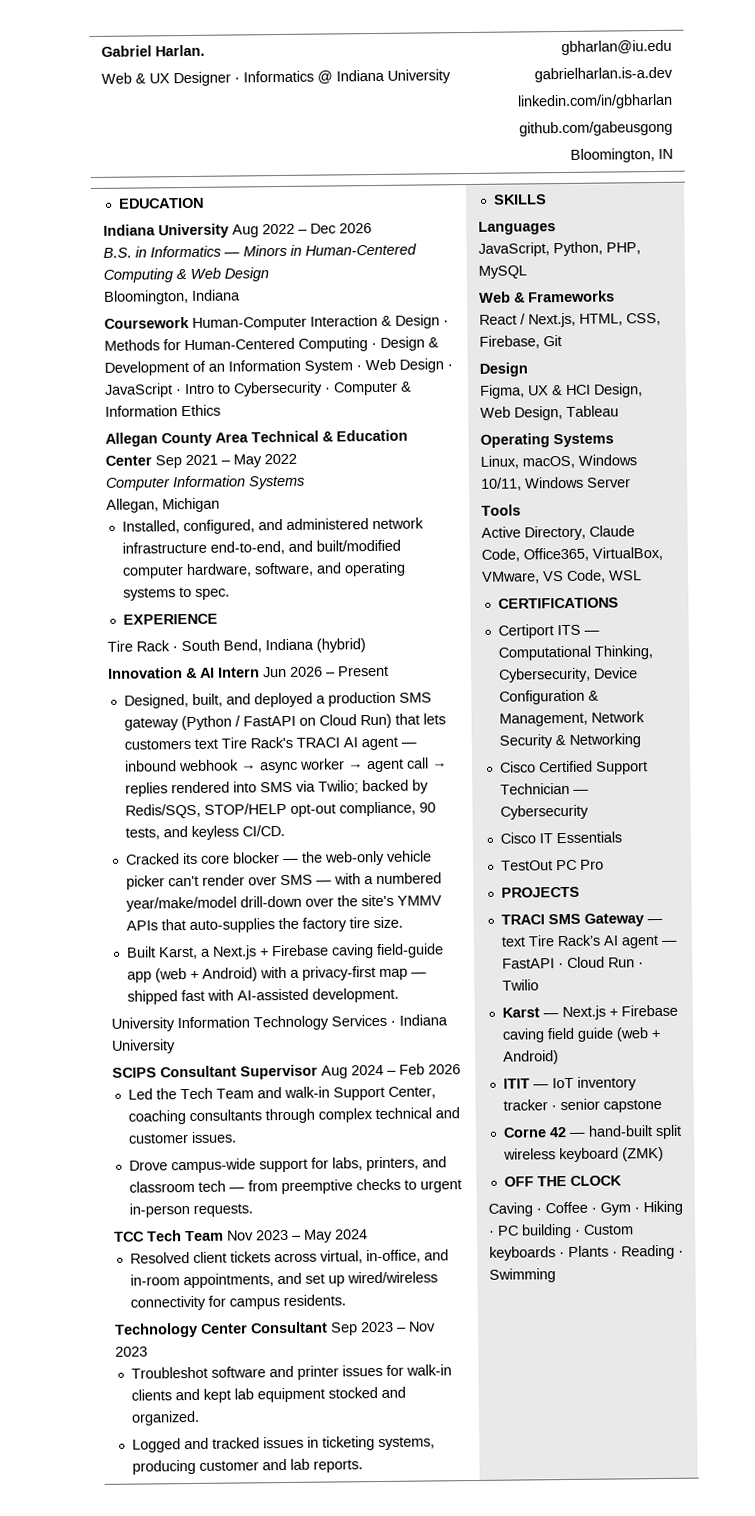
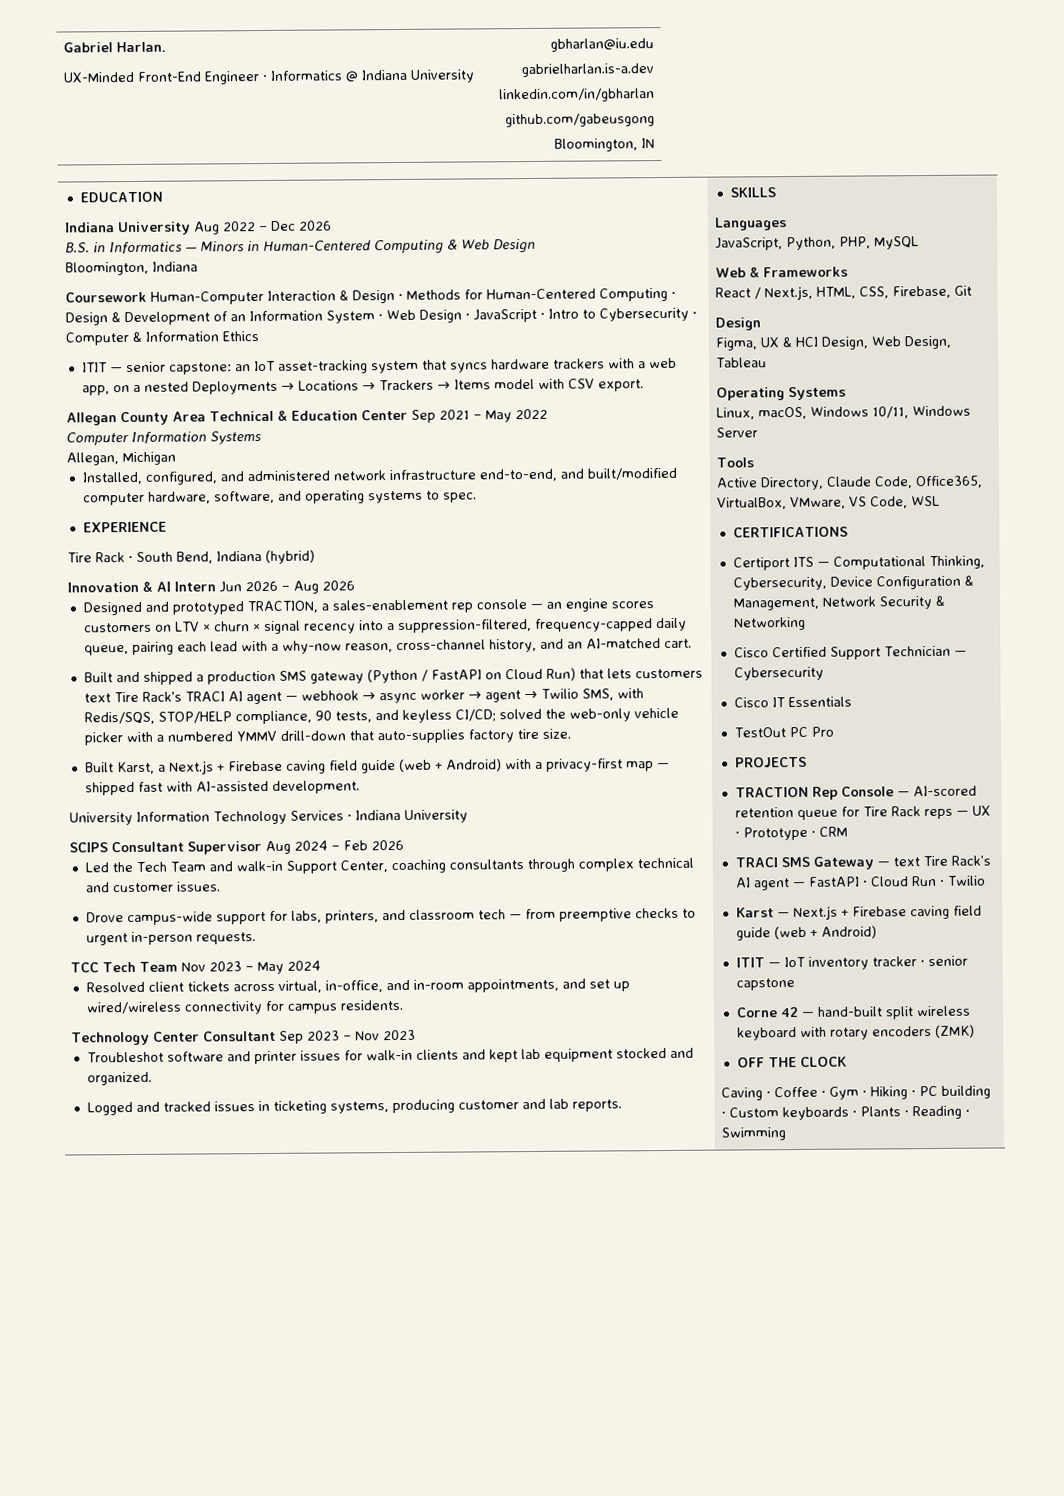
  Gabriel Harlan.
- Web & UX Designer · Informatics @ Indiana University | gbharlan@iu.edu
+ UX-Minded Front-End Engineer · Informatics @ Indiana University | gbharlan@iu.edu
+ ITIT — senior capstone: an IoT asset-tracking system that syncs hardware trackers with a web app, on a nested Deployments → Locations → Trackers → Items model with CSV export.
- Innovation & AI Intern Jun 2026 – Present
- Designed, built, and deployed a production SMS gateway (Python / FastAPI on Cloud Run) that lets customers text Tire Rack's TRACI AI agent — inbound webhook → async worker → agent call → replies rendered into SMS via Twilio; backed by Redis/SQS, STOP/HELP opt-out compliance, 90 tests, and keyless CI/CD.
- Cracked its core blocker — the web-only vehicle picker can't render over SMS — with a numbered year/make/model drill-down over the site's YMMV APIs that auto-supplies the factory tire size.
+ Innovation & AI Intern Jun 2026 – Aug 2026
+ Designed and prototyped TRACTION, a sales-enablement rep console — an engine scores customers on LTV × churn × signal recency into a suppression-filtered, frequency-capped daily queue, pairing each lead with a why-now reason, cross-channel history, and an AI-matched cart.
+ Built and shipped a production SMS gateway (Python / FastAPI on Cloud Run) that lets customers text Tire Rack's TRACI AI agent — webhook → async worker → agent → Twilio SMS, with Redis/SQS, STOP/HELP compliance, 90 tests, and keyless CI/CD; solved the web-only vehicle picker with a numbered YMMV drill-down that auto-supplies factory tire size.
- Built Karst, a Next.js + Firebase caving field-guide app (web + Android) with a privacy-first map — shipped fast with AI-assisted development.
+ Built Karst, a Next.js + Firebase caving field guide (web + Android) with a privacy-first map — shipped fast with AI-assisted development.
+ TRACTION Rep Console — AI-scored retention queue for Tire Rack reps — UX · Prototype · CRM
- Corne 42 — hand-built split wireless keyboard (ZMK)
+ Corne 42 — hand-built split wireless keyboard with rotary encoders (ZMK)

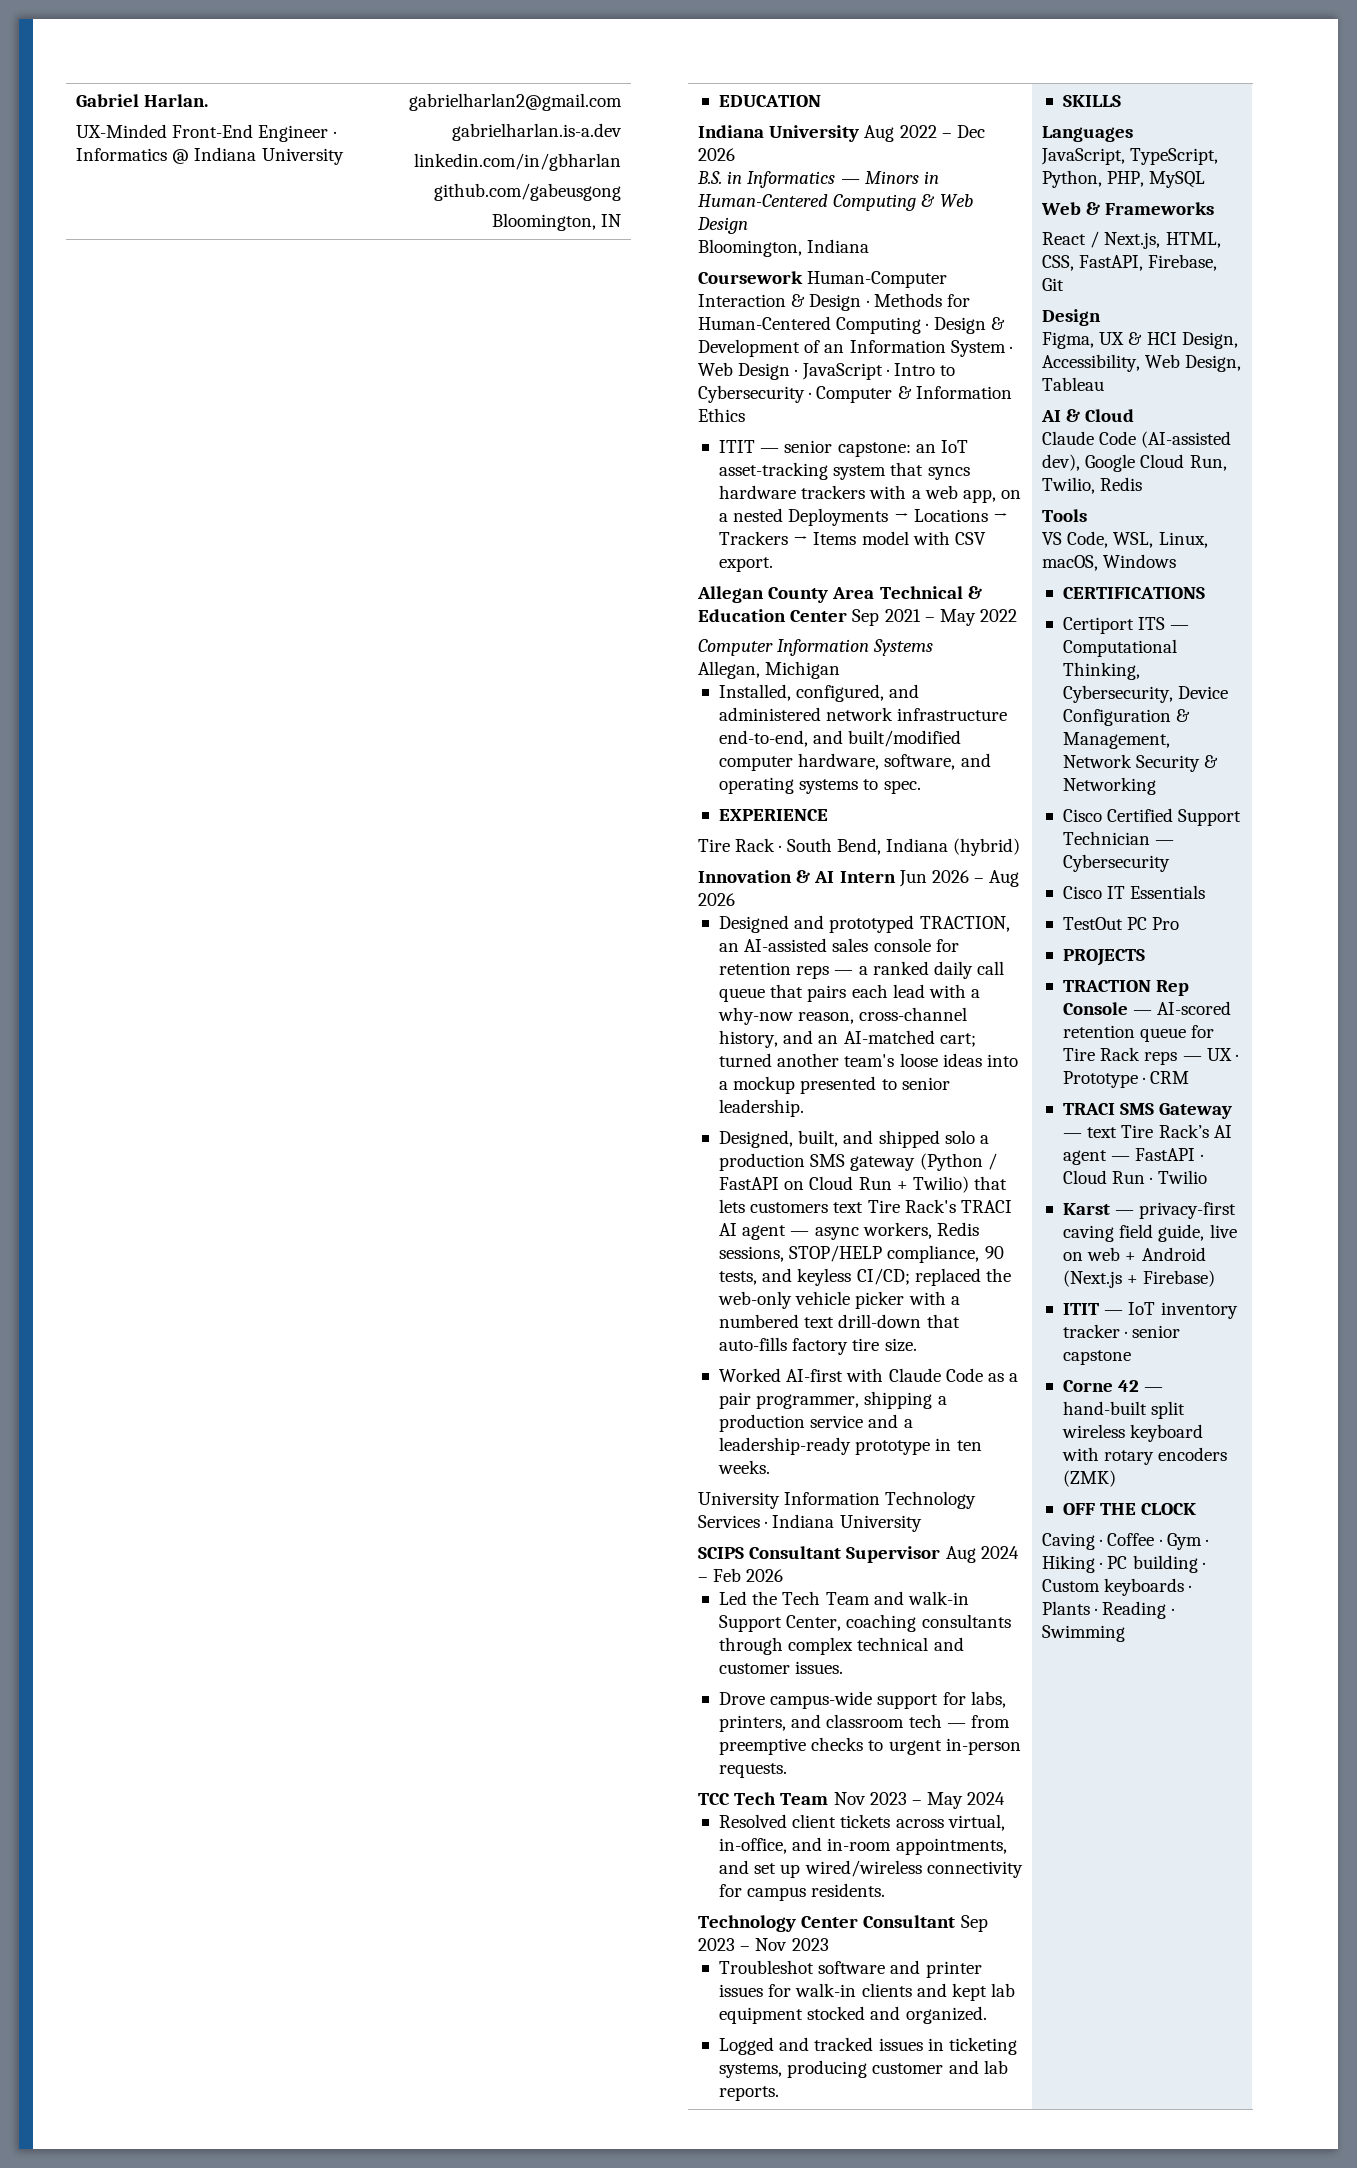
  Gabriel Harlan.
- UX-Minded Front-End Engineer · Informatics @ Indiana University | gbharlan@iu.edu
+ UX-Minded Front-End Engineer · Informatics @ Indiana University | gabrielharlan2@gmail.com
- Designed and prototyped TRACTION, a sales-enablement rep console — an engine scores customers on LTV × churn × signal recency into a suppression-filtered, frequency-capped daily queue, pairing each lead with a why-now reason, cross-channel history, and an AI-matched cart.
- Built and shipped a production SMS gateway (Python / FastAPI on Cloud Run) that lets customers text Tire Rack's TRACI AI agent — webhook → async worker → agent → Twilio SMS, with Redis/SQS, STOP/HELP compliance, 90 tests, and keyless CI/CD; solved the web-only vehicle picker with a numbered YMMV drill-down that auto-supplies factory tire size.
+ Designed and prototyped TRACTION, an AI-assisted sales console for retention reps — a ranked daily call queue that pairs each lead with a why-now reason, cross-channel history, and an AI-matched cart; turned another team's loose ideas into a mockup presented to senior leadership.
+ Designed, built, and shipped solo a production SMS gateway (Python / FastAPI on Cloud Run + Twilio) that lets customers text Tire Rack's TRACI AI agent — async workers, Redis sessions, STOP/HELP compliance, 90 tests, and keyless CI/CD; replaced the web-only vehicle picker with a numbered text drill-down that auto-fills factory tire size.
- Built Karst, a Next.js + Firebase caving field guide (web + Android) with a privacy-first map — shipped fast with AI-assisted development.
+ Worked AI-first with Claude Code as a pair programmer, shipping a production service and a leadership-ready prototype in ten weeks.
- JavaScript, Python, PHP, MySQL
+ JavaScript, TypeScript, Python, PHP, MySQL
- React / Next.js, HTML, CSS, Firebase, Git
+ React / Next.js, HTML, CSS, FastAPI, Firebase, Git
- Figma, UX & HCI Design, Web Design, Tableau
+ Figma, UX & HCI Design, Accessibility, Web Design, Tableau
- Operating Systems
- Linux, macOS, Windows 10/11, Windows Server
+ AI & Cloud
+ Claude Code (AI-assisted dev), Google Cloud Run, Twilio, Redis
  Tools
- Active Directory, Claude Code, Office365, VirtualBox, VMware, VS Code, WSL
+ VS Code, WSL, Linux, macOS, Windows
- Karst — Next.js + Firebase caving field guide (web + Android)
+ Karst — privacy-first caving field guide, live on web + Android (Next.js + Firebase)

